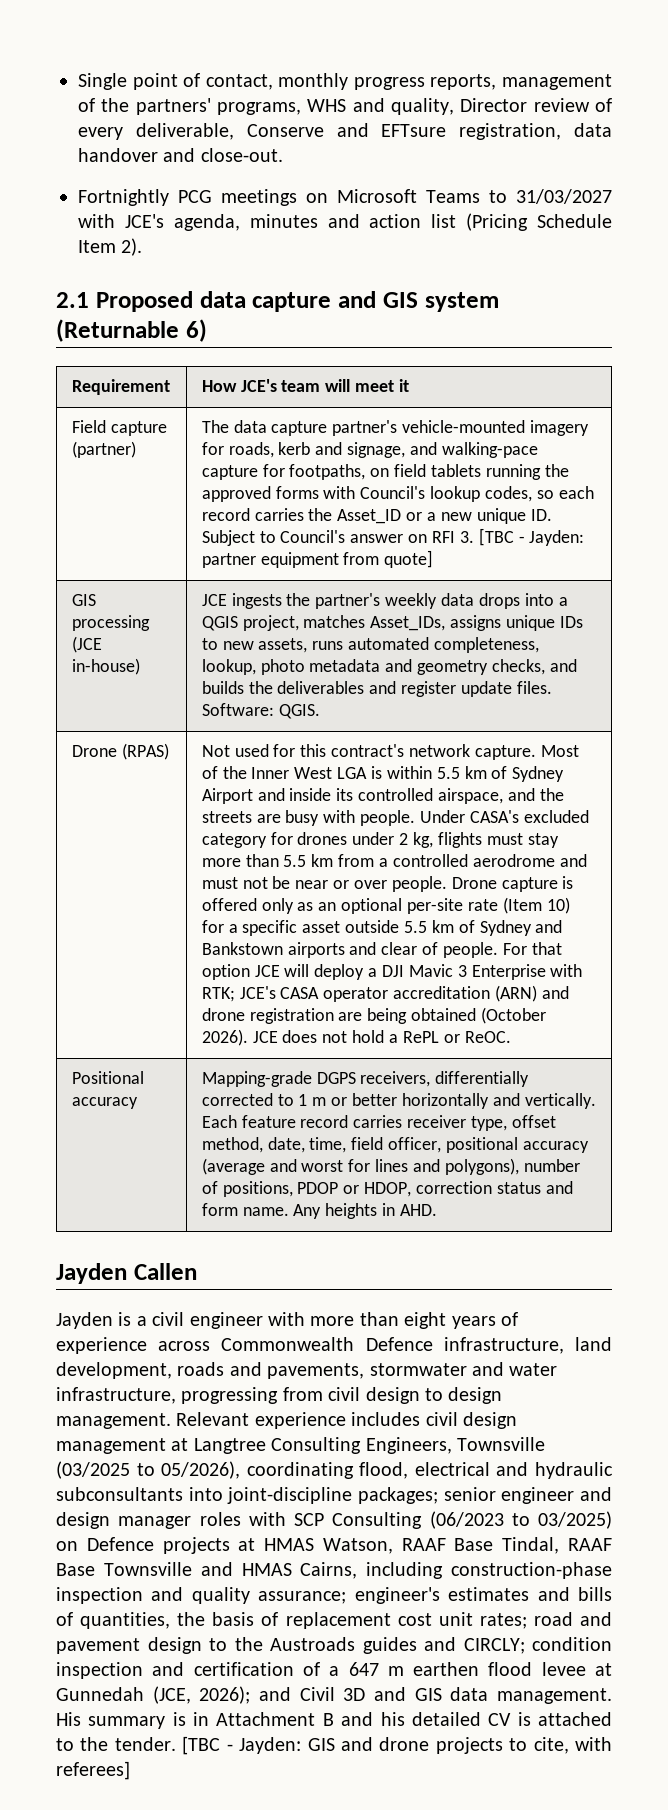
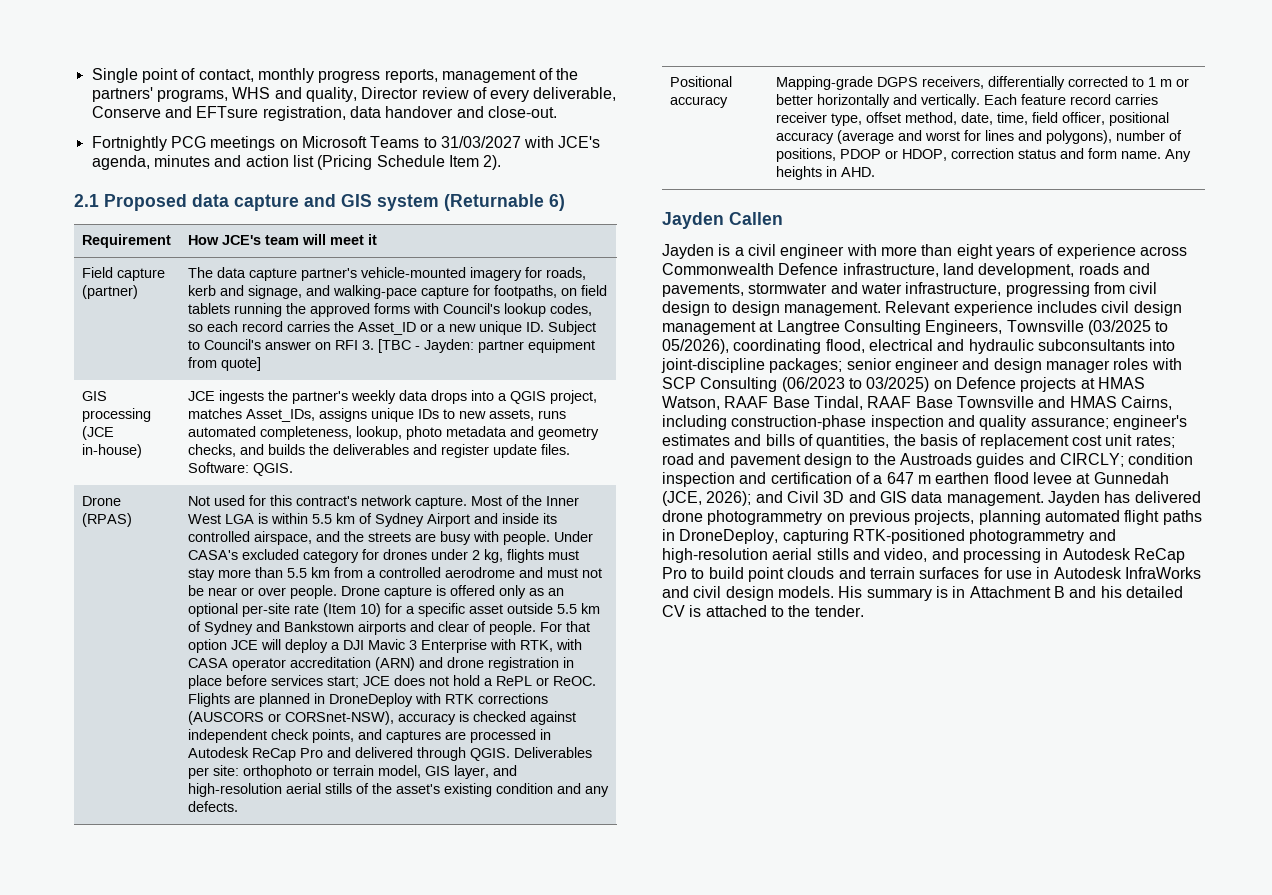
- For that option JCE will deploy a DJI Mavic 3 Enterprise with RTK; JCE's CASA operator accreditation (ARN) and drone registration are being obtained (October 2026). JCE does not hold a RePL or ReOC.
+ For that option JCE will deploy a DJI Mavic 3 Enterprise with RTK, with CASA operator accreditation (ARN) and drone registration in place before services start; JCE does not hold a RePL or ReOC. Flights are planned in DroneDeploy with RTK corrections (AUSCORS or CORSnet-NSW), accuracy is checked against independent check points, and captures are processed in Autodesk ReCap Pro and delivered through QGIS. Deliverables per site: orthophoto or terrain model, GIS layer, and high-resolution aerial stills of the asset's existing condition and any defects.
+ Jayden has delivered drone photogrammetry on previous projects, planning automated flight paths in DroneDeploy, capturing RTK-positioned photogrammetry and high-resolution aerial stills and video, and processing in Autodesk ReCap Pro to build point clouds and terrain surfaces for use in Autodesk InfraWorks and civil design models.
- [TBC - Jayden: GIS and drone projects to cite, with referees]

